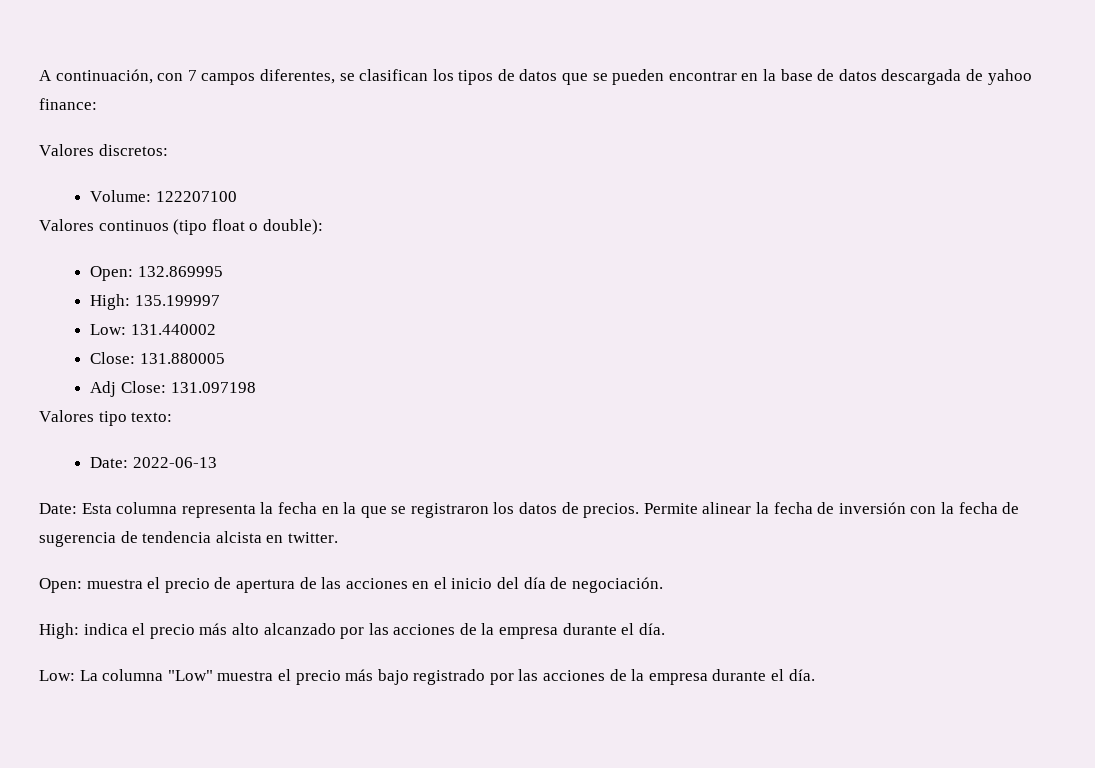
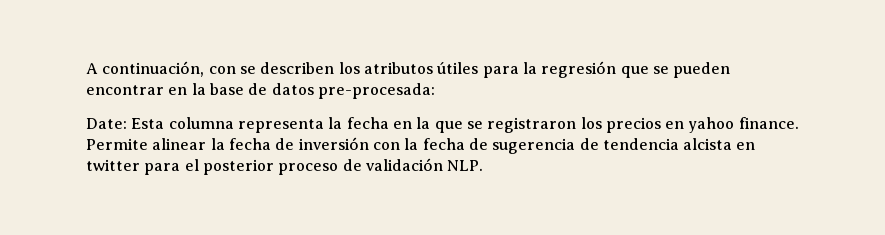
- A continuación, con 7 campos diferentes, se clasifican los tipos de datos que se pueden encontrar en la base de datos descargada de yahoo finance:
- Valores discretos:
- Volume: 122207100
- Valores continuos (tipo float o double):
- Open: 132.869995
- High: 135.199997
- Low: 131.440002
- Close: 131.880005
- Adj Close: 131.097198
- Valores tipo texto:
- Date: 2022-06-13
+ A continuación, con se describen los atributos útiles para la regresión que se pueden encontrar en la base de datos pre-procesada:
- Date: Esta columna representa la fecha en la que se registraron los datos de precios.
+ Date: Esta columna representa la fecha en la que se registraron los precios en yahoo finance.
- Permite alinear la fecha de inversión con la fecha de sugerencia de tendencia alcista en twitter.
- Open: muestra el precio de apertura de las acciones en el inicio del día de negociación.
- High: indica el precio más alto alcanzado por las acciones de la empresa durante el día.
- Low: La columna "Low" muestra el precio más bajo registrado por las acciones de la empresa durante el día.
+ Permite alinear la fecha de inversión con la fecha de sugerencia de tendencia alcista en twitter para el posterior proceso de validación NLP.

